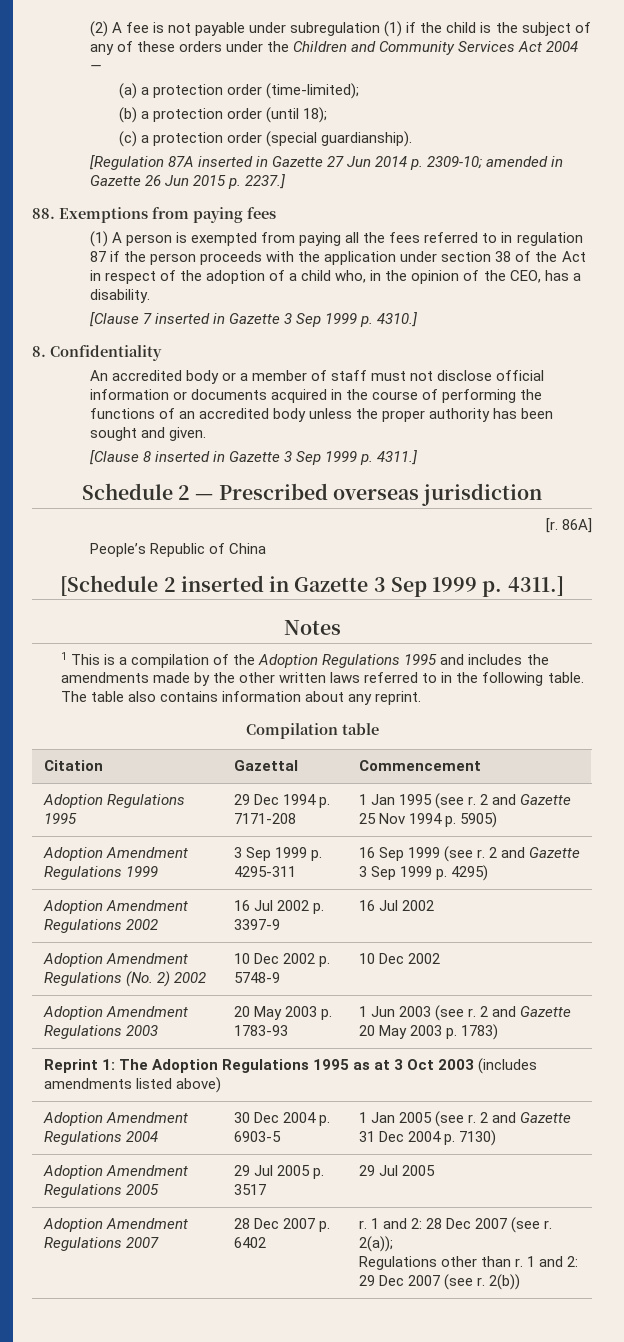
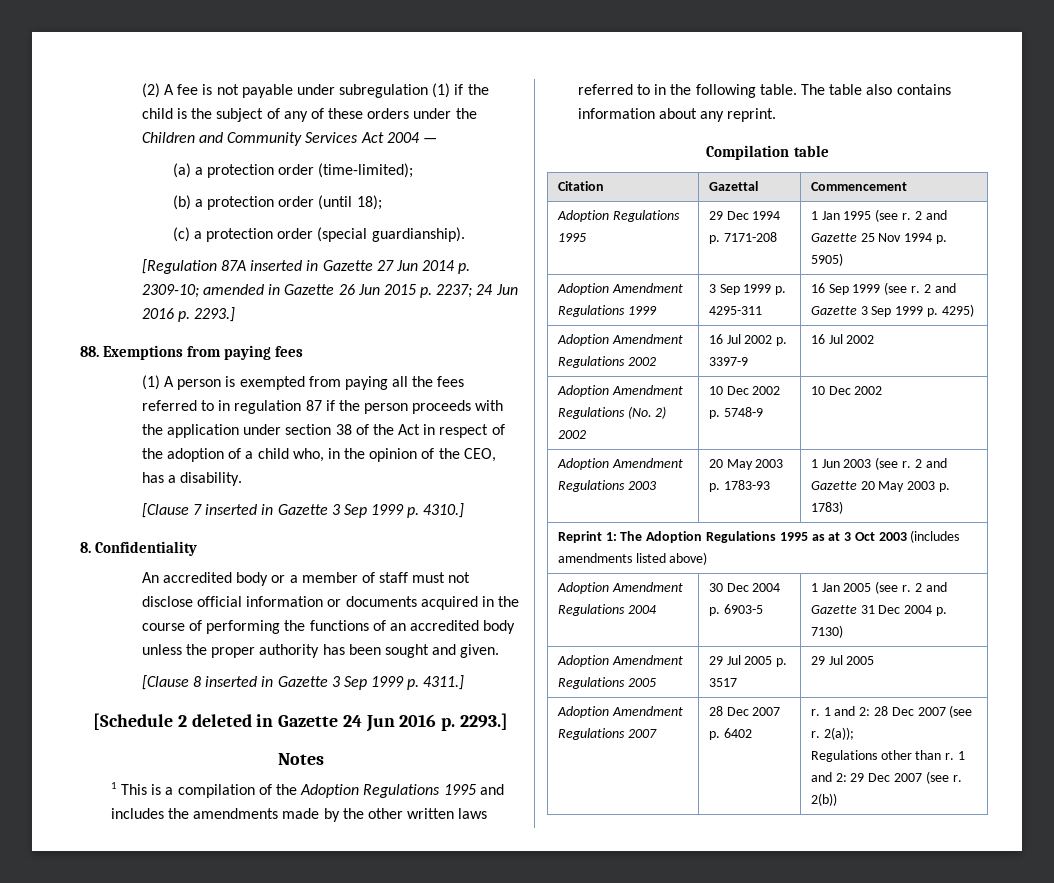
- [Regulation 87A inserted in Gazette 27 Jun 2014 p. 2309-10; amended in Gazette 26 Jun 2015 p. 2237.]
+ [Regulation 87A inserted in Gazette 27 Jun 2014 p. 2309-10; amended in Gazette 26 Jun 2015 p. 2237; 24 Jun 2016 p. 2293.]
- Schedule 2 — Prescribed overseas jurisdiction
- [r. 86A]
- People’s Republic of China
- [Schedule 2 inserted in Gazette 3 Sep 1999 p. 4311.]
+ [Schedule 2 deleted in Gazette 24 Jun 2016 p. 2293.]

